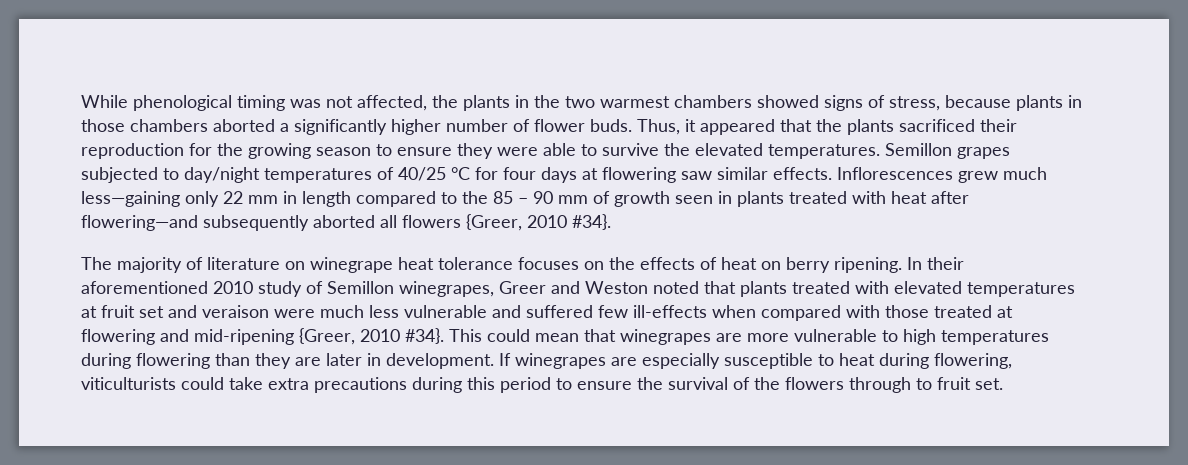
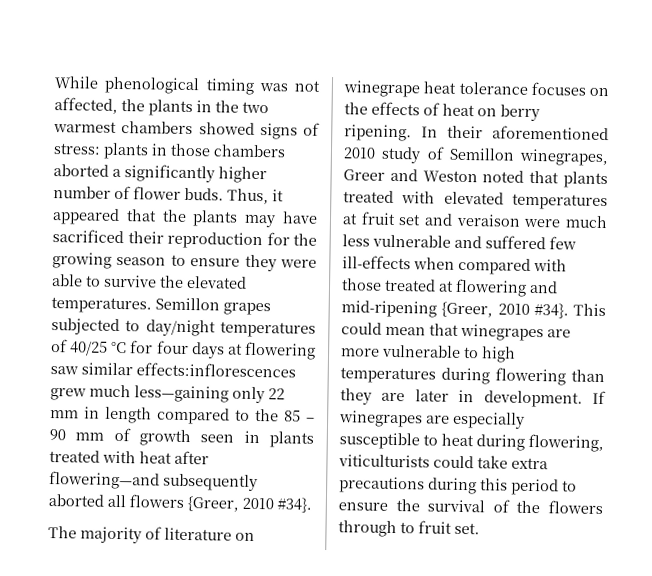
- While phenological timing was not affected, the plants in the two warmest chambers showed signs of stress, because plants in those chambers aborted a significantly higher number of flower buds.
+ While phenological timing was not affected, the plants in the two warmest chambers showed signs of stress: plants in those chambers aborted a significantly higher number of flower buds.
- Thus, it appeared that the plants sacrificed their reproduction for the growing season to ensure they were able to survive the elevated temperatures.
+ Thus, it appeared that the plants may have sacrificed their reproduction for the growing season to ensure they were able to survive the elevated temperatures.
- Semillon grapes subjected to day/night temperatures of 40/25 °C for four days at flowering saw similar effects. Inflorescences grew much less—gaining only 22 mm in length compared to the 85 – 90 mm of growth seen in plants treated with heat after flowering—and subsequently aborted all flowers {Greer, 2010 #34}.
+ Semillon grapes subjected to day/night temperatures of 40/25 °C for four days at flowering saw similar effects:inflorescences grew much less—gaining only 22 mm in length compared to the 85 – 90 mm of growth seen in plants treated with heat after flowering—and subsequently aborted all flowers {Greer, 2010 #34}.

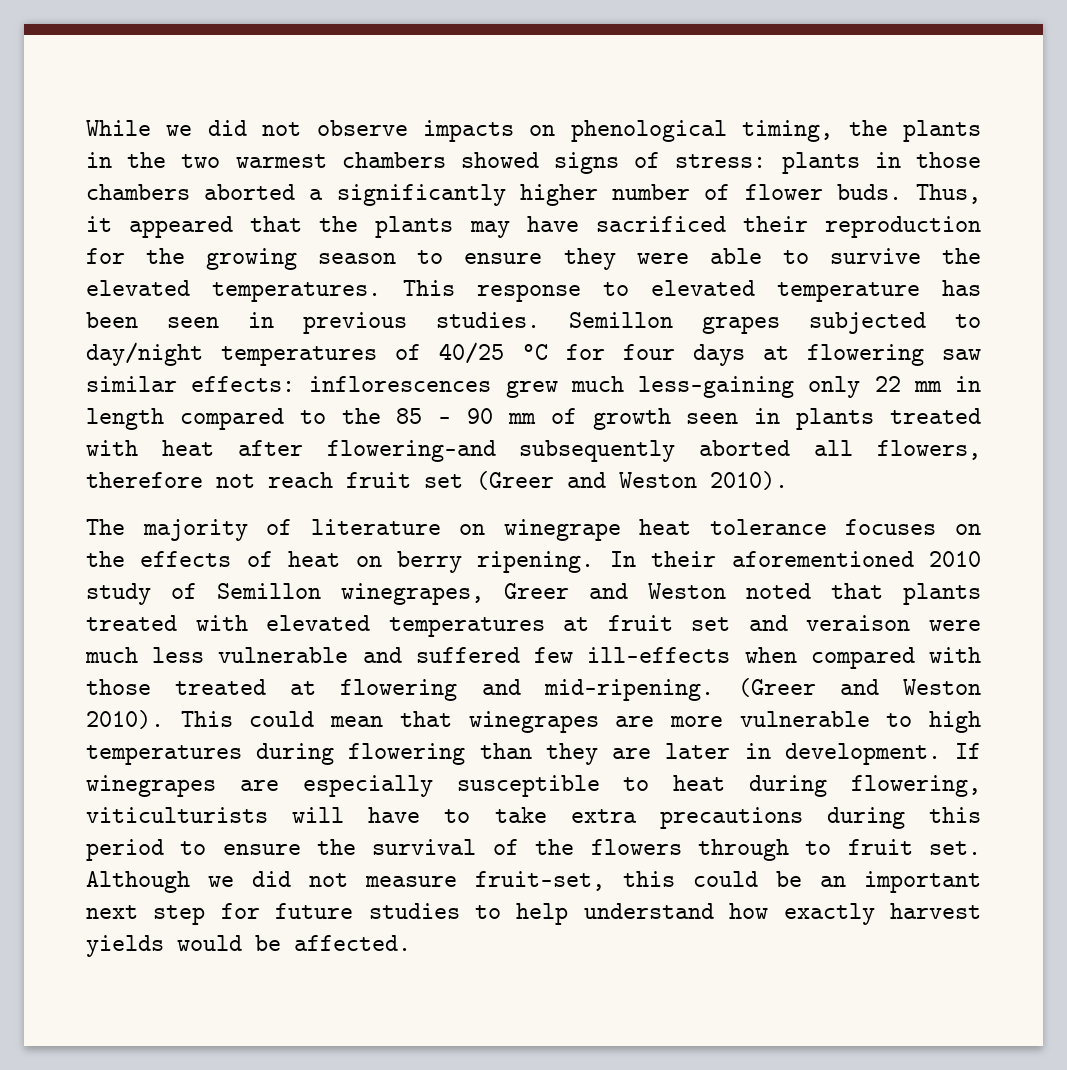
- While phenological timing was not affected, the plants in the two warmest chambers showed signs of stress: plants in those chambers aborted a significantly higher number of flower buds.
+ While we did not observe impacts on phenological timing, the plants in the two warmest chambers showed signs of stress: plants in those chambers aborted a significantly higher number of flower buds.
+ This response to elevated temperature has been seen in previous studies.
- Semillon grapes subjected to day/night temperatures of 40/25 °C for four days at flowering saw similar effects:inflorescences grew much less—gaining only 22 mm in length compared to the 85 – 90 mm of growth seen in plants treated with heat after flowering—and subsequently aborted all flowers {Greer, 2010 #34}.
+ Semillon grapes subjected to day/night temperatures of 40/25 °C for four days at flowering saw similar effects: inflorescences grew much less—gaining only 22 mm in length compared to the 85 – 90 mm of growth seen in plants treated with heat after flowering—and subsequently aborted all flowers, therefore not reach fruit set (Greer and Weston 2010).
- In their aforementioned 2010 study of Semillon winegrapes, Greer and Weston noted that plants treated with elevated temperatures at fruit set and veraison were much less vulnerable and suffered few ill-effects when compared with those treated at flowering and mid-ripening {Greer, 2010 #34}.
+ In their aforementioned 2010 study of Semillon winegrapes, Greer and Weston noted that plants treated with elevated temperatures at fruit set and veraison were much less vulnerable and suffered few ill-effects when compared with those treated at flowering and mid-ripening. (Greer and Weston 2010).
- If winegrapes are especially susceptible to heat during flowering, viticulturists could take extra precautions during this period to ensure the survival of the flowers through to fruit set.
+ If winegrapes are especially susceptible to heat during flowering, viticulturists will have to take extra precautions during this period to ensure the survival of the flowers through to fruit set.
+ Although we did not measure fruit-set, this could be an important next step for future studies to help understand how exactly harvest yields would be affected.

